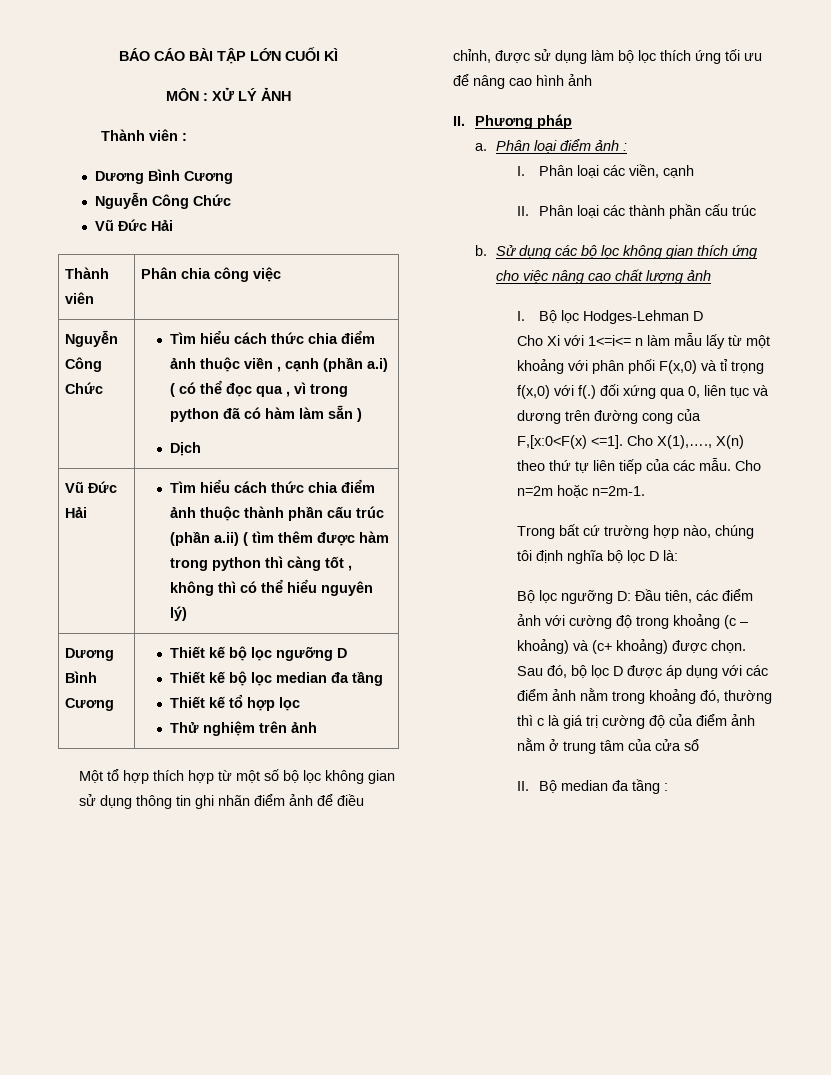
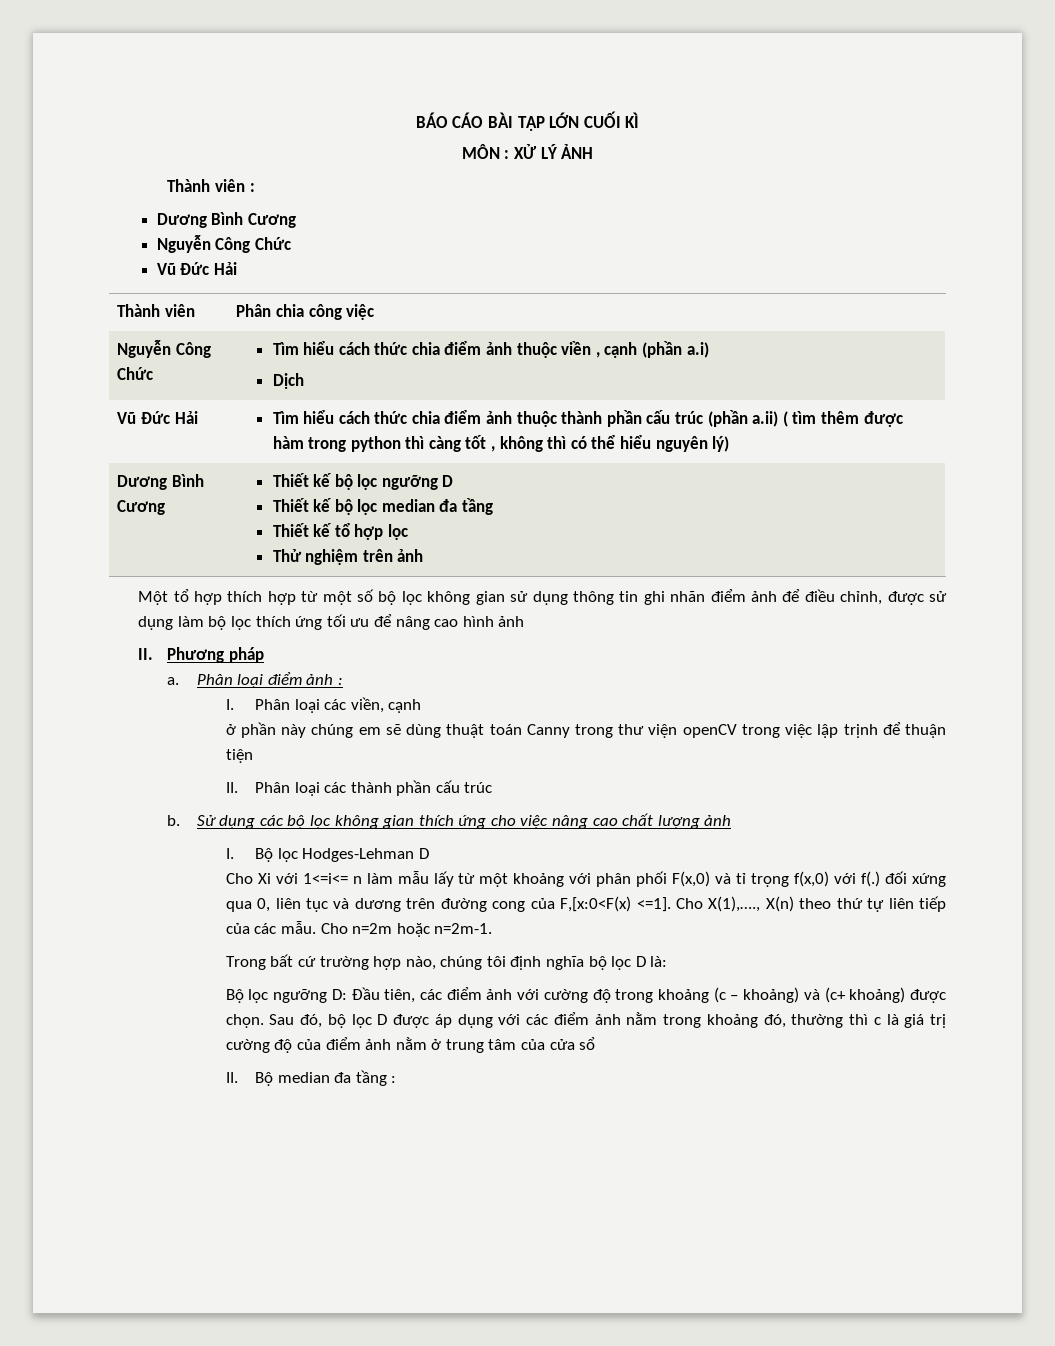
- Nguyễn Công Chức | Tìm hiểu cách thức chia điểm ảnh thuộc viền , cạnh (phần a.i) ( có thể đọc qua , vì trong python đã có hàm làm sẵn )
+ Nguyễn Công Chức | Tìm hiểu cách thức chia điểm ảnh thuộc viền , cạnh (phần a.i)
+ ở phần này chúng em sẽ dùng thuật toán Canny trong thư viện openCV trong việc lập trịnh để thuận tiện

